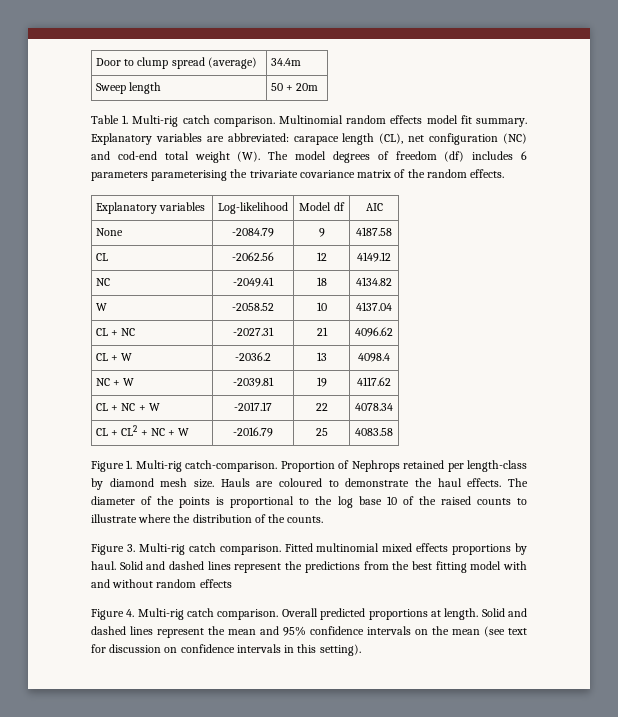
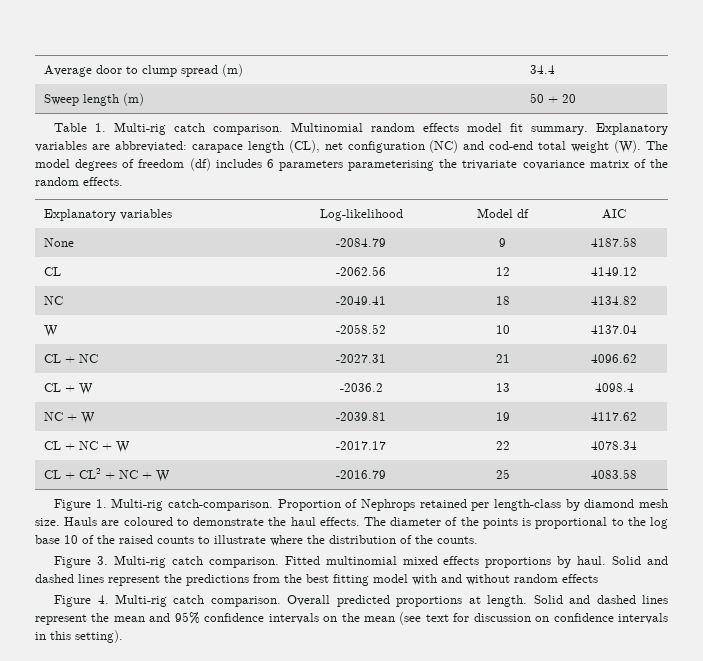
- Door to clump spread (average) | 34.4m
+ Average door to clump spread (m) | 34.4
- Sweep length | 50 + 20m
+ Sweep length (m) | 50 + 20

